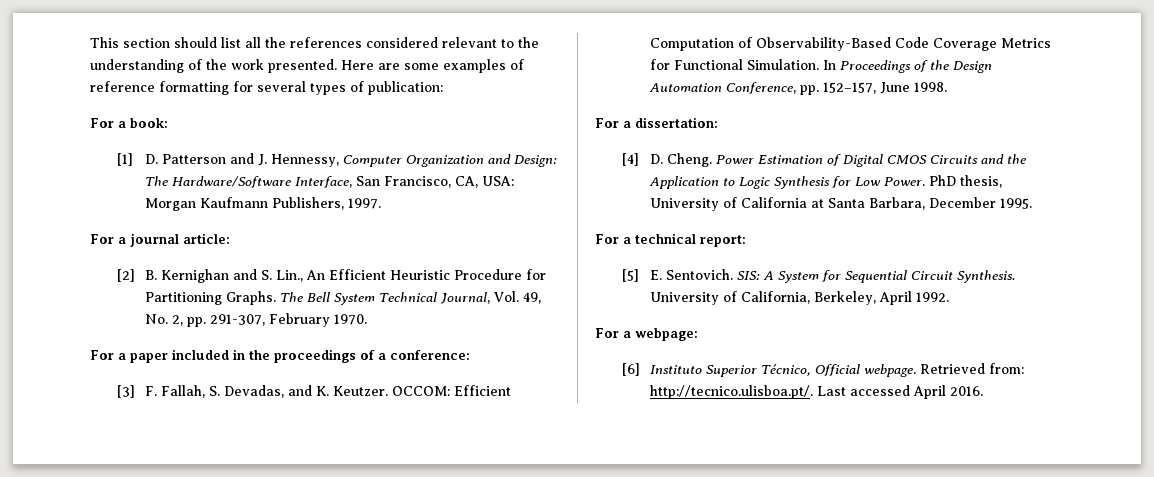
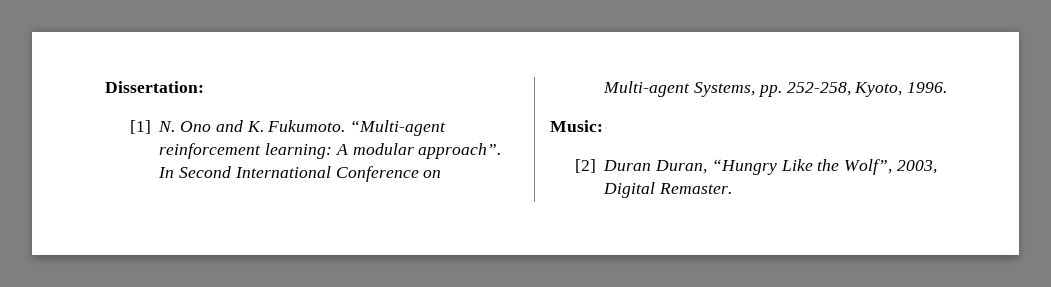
- This section should list all the references considered relevant to the understanding of the work presented. Here are some examples of reference formatting for several types of publication:
- For a book:
- [1] D. Patterson and J. Hennessy, Computer Organization and Design: The Hardware/Software Interface, San Francisco, CA, USA: Morgan Kaufmann Publishers, 1997.
- For a journal article:
- [2] B. Kernighan and S. Lin., An Efficient Heuristic Procedure for Partitioning Graphs. The Bell System Technical Journal, Vol. 49, No. 2, pp. 291-307, February 1970.
- For a paper included in the proceedings of a conference:
- [3] F. Fallah, S. Devadas, and K. Keutzer. OCCOM: Efficient Computation of Observability-Based Code Coverage Metrics for Functional Simulation. In Proceedings of the Design Automation Conference, pp. 152–157, June 1998.
- For a dissertation:
- [4] D. Cheng. Power Estimation of Digital CMOS Circuits and the Application to Logic Synthesis for Low Power. PhD thesis, University of California at Santa Barbara, December 1995.
- For a technical report:
- [5] E. Sentovich. SIS: A System for Sequential Circuit Synthesis. University of California, Berkeley, April 1992.
- For a webpage:
- [6] Instituto Superior Técnico, Official webpage. Retrieved from: http://tecnico.ulisboa.pt/. Last accessed April 2016.
+ Dissertation:
+ [1] N. Ono and K. Fukumoto. “Multi-agent reinforcement learning: A modular approach”. In Second International Conference on Multi-agent Systems, pp. 252-258, Kyoto, 1996.
+ Music:
+ [2] Duran Duran, “Hungry Like the Wolf”, 2003, Digital Remaster.

